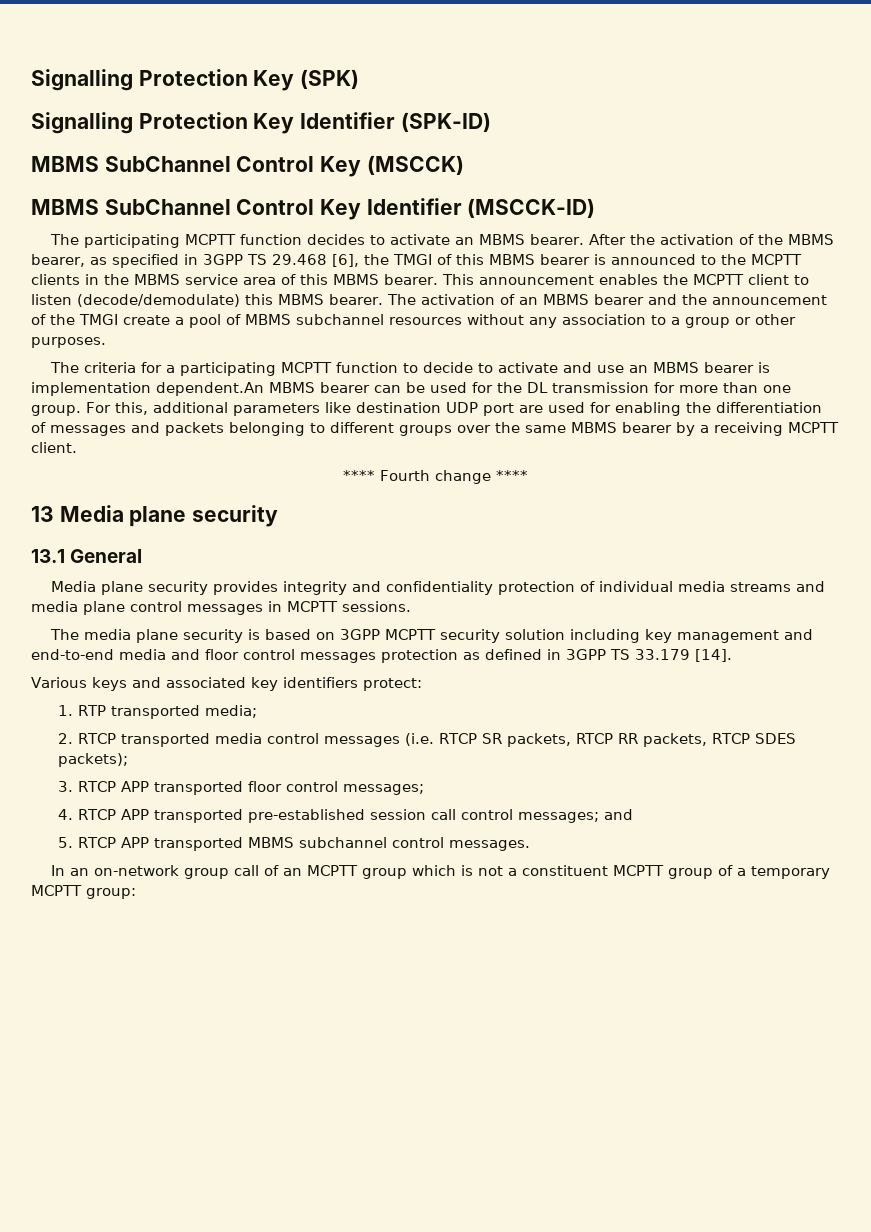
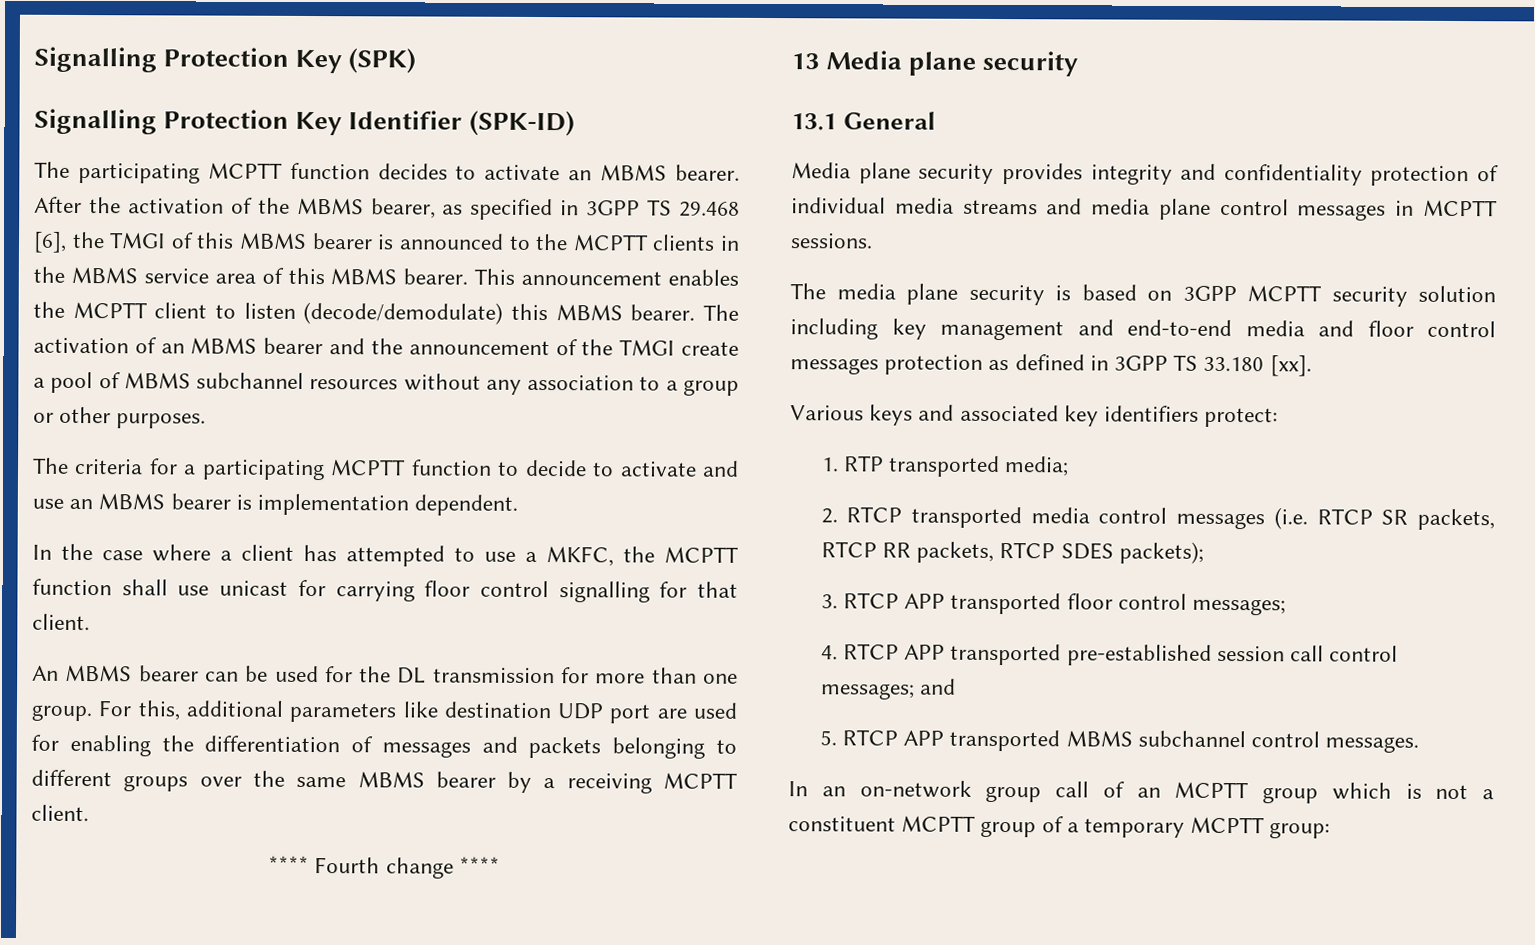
- MBMS SubChannel Control Key (MSCCK)
- MBMS SubChannel Control Key Identifier (MSCCK-ID)
- The criteria for a participating MCPTT function to decide to activate and use an MBMS bearer is implementation dependent.An MBMS bearer can be used for the DL transmission for more than one group.
+ The criteria for a participating MCPTT function to decide to activate and use an MBMS bearer is implementation dependent.
+ In the case where a client has attempted to use a MKFC, the MCPTT function shall use unicast for carrying floor control signalling for that client.
+ An MBMS bearer can be used for the DL transmission for more than one group.
- The media plane security is based on 3GPP MCPTT security solution including key management and end-to-end media and floor control messages protection as defined in 3GPP TS 33.179 [14].
+ The media plane security is based on 3GPP MCPTT security solution including key management and end-to-end media and floor control messages protection as defined in 3GPP TS 33.180 [xx].

